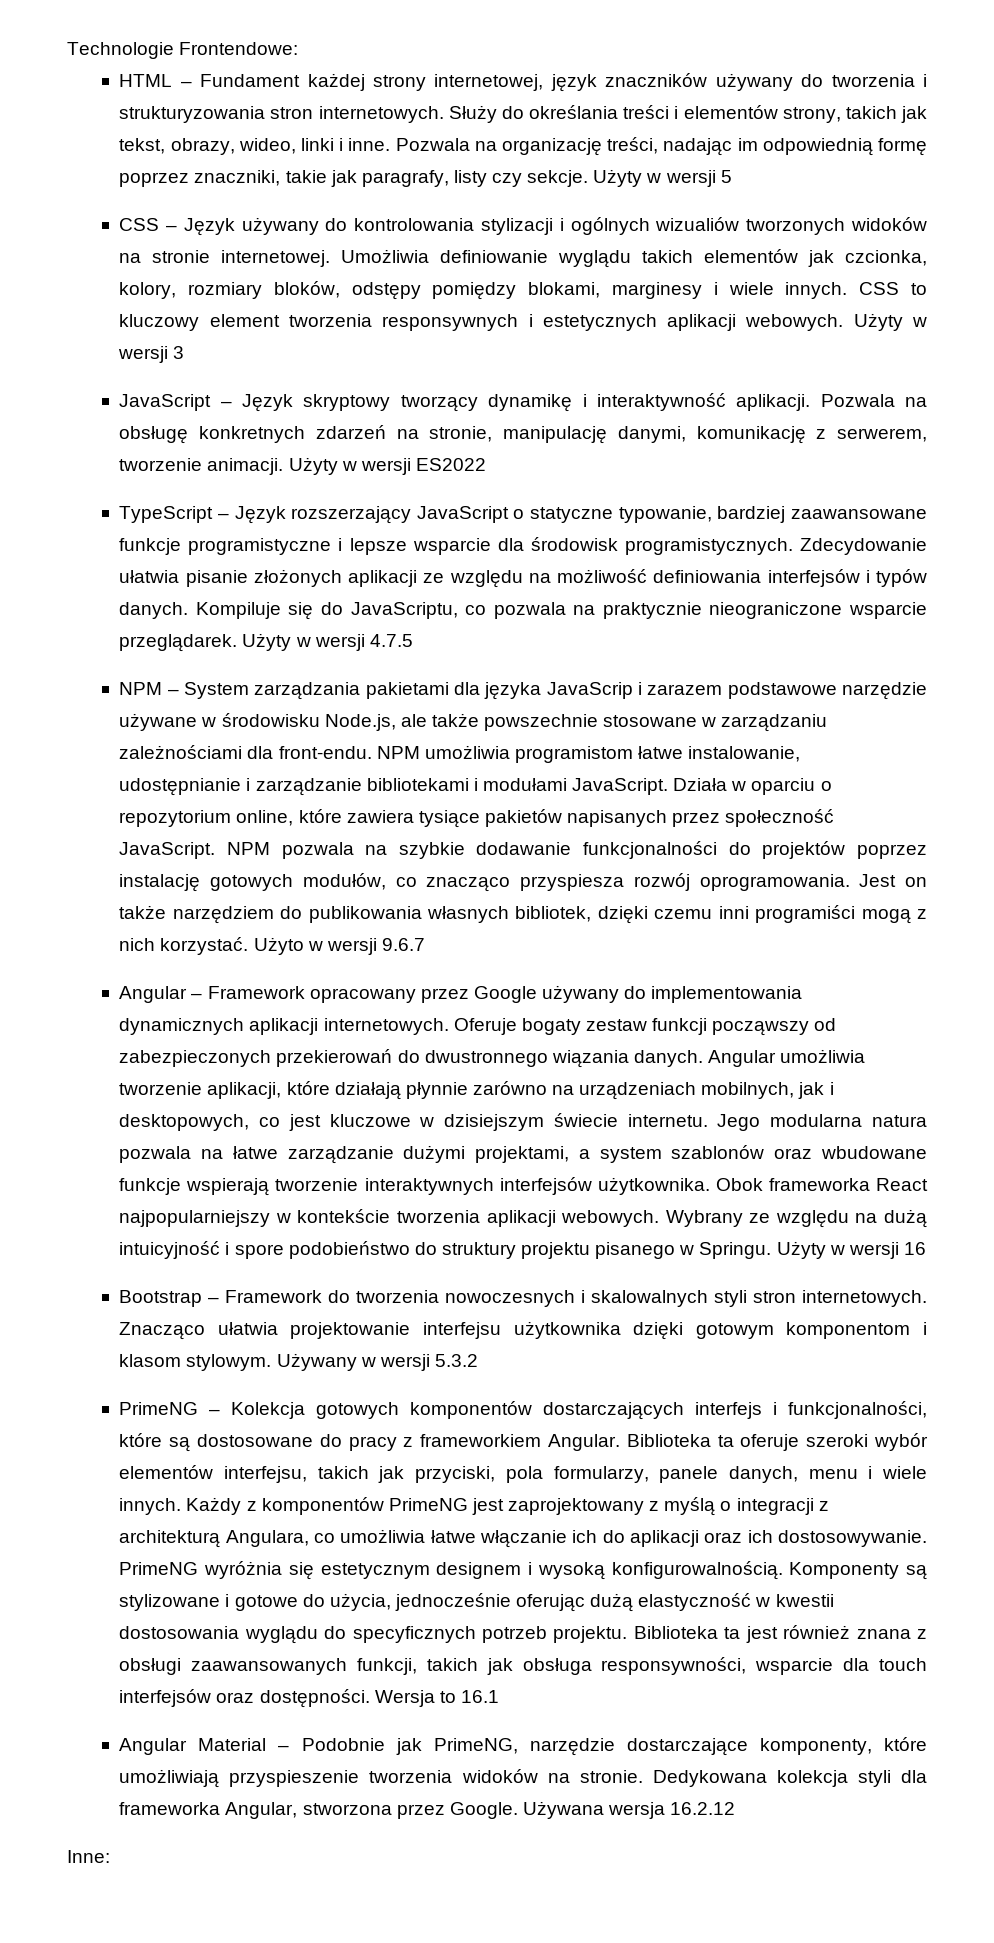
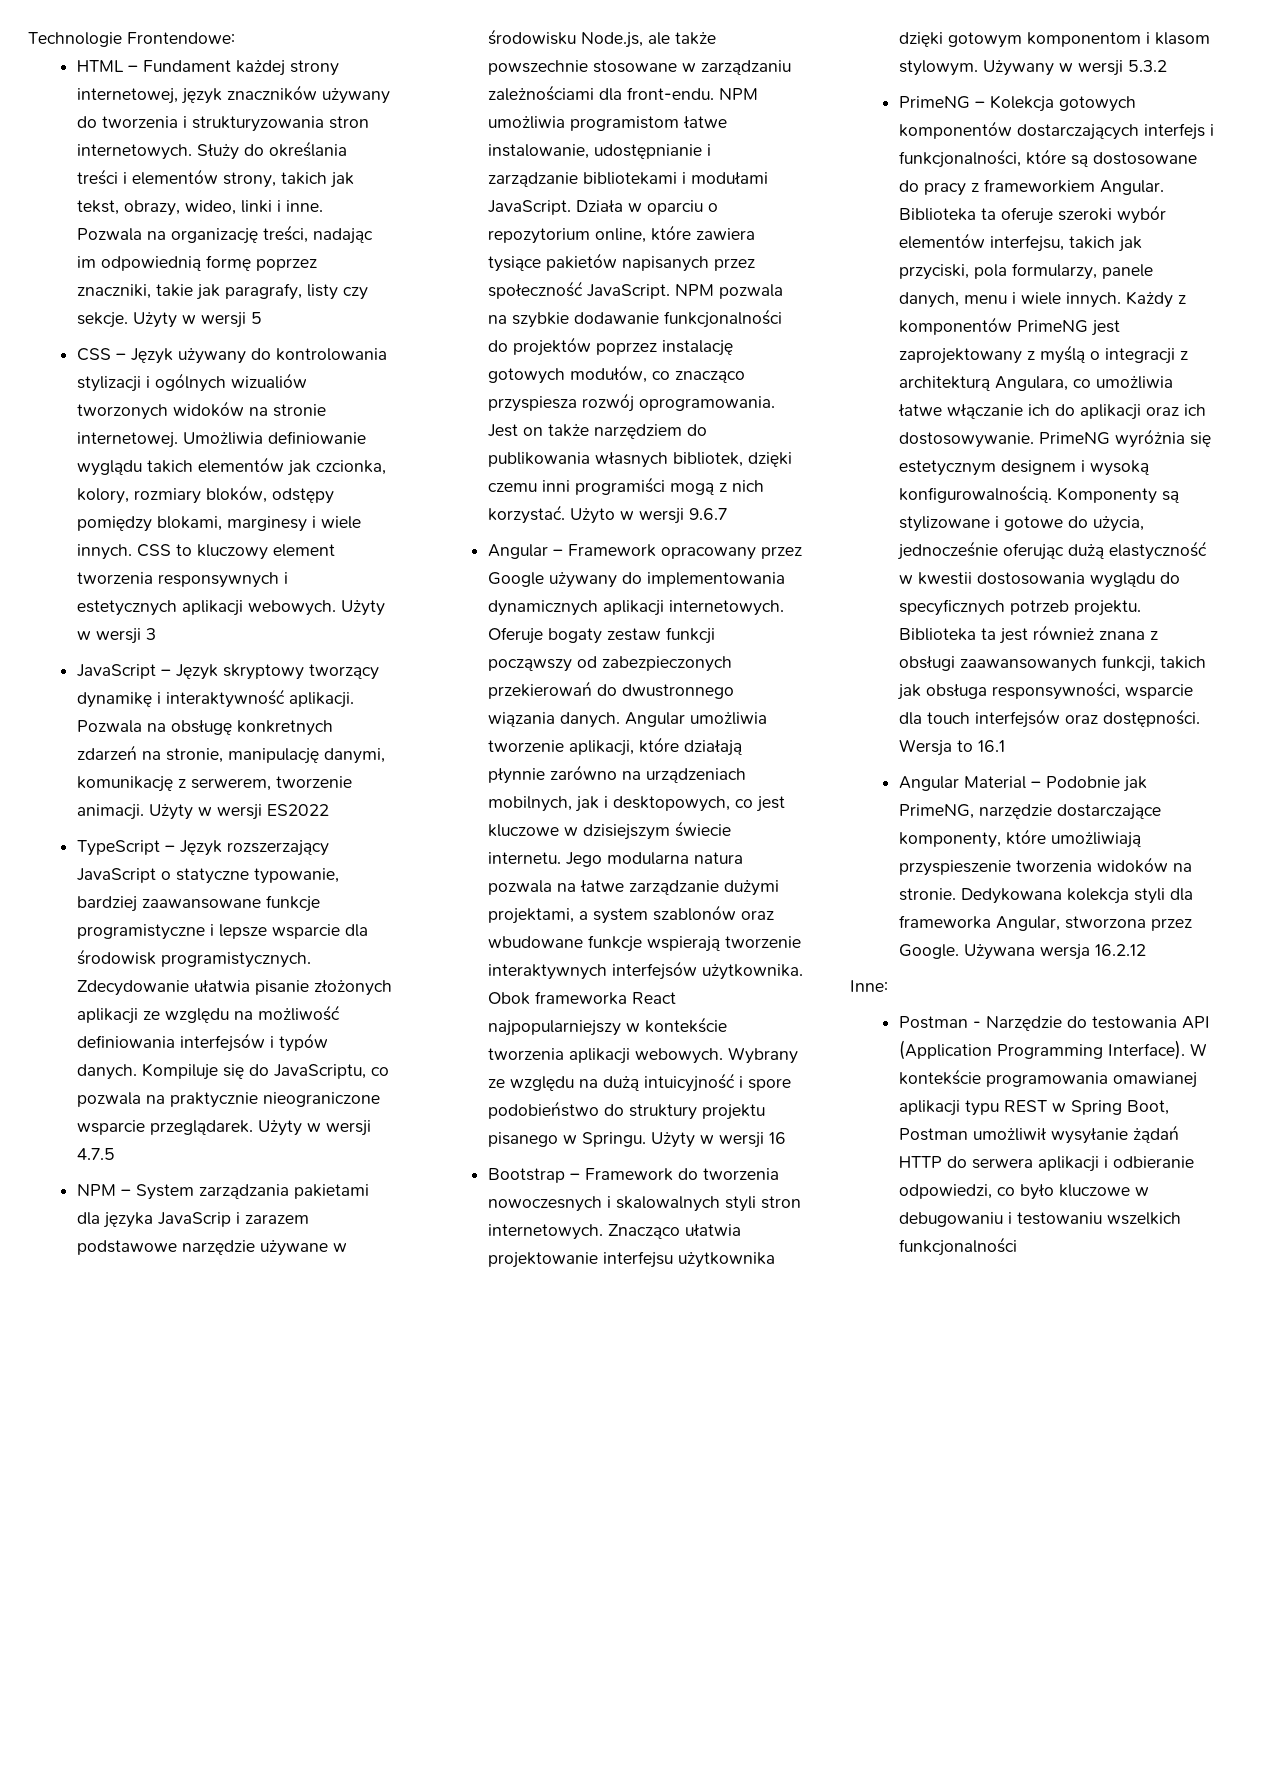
+ Postman - Narzędzie do testowania API (Application Programming Interface). W kontekście programowania omawianej aplikacji typu REST w Spring Boot, Postman umożliwił wysyłanie żądań HTTP do serwera aplikacji i odbieranie odpowiedzi, co było kluczowe w debugowaniu i testowaniu wszelkich funkcjonalności

